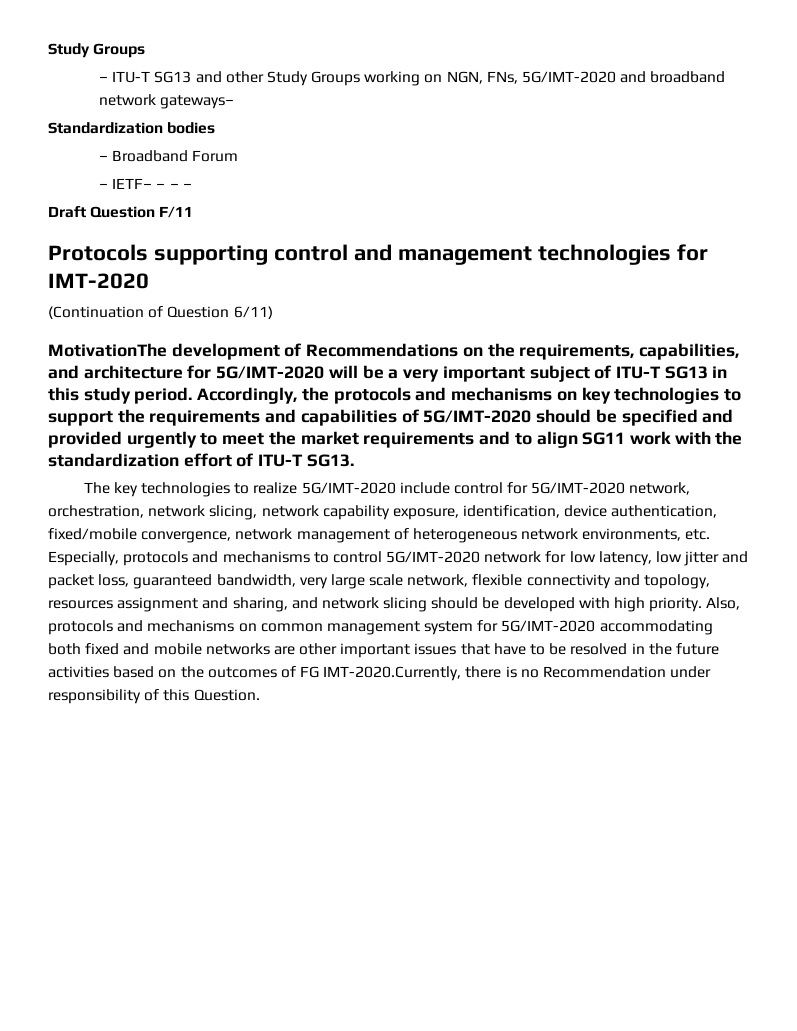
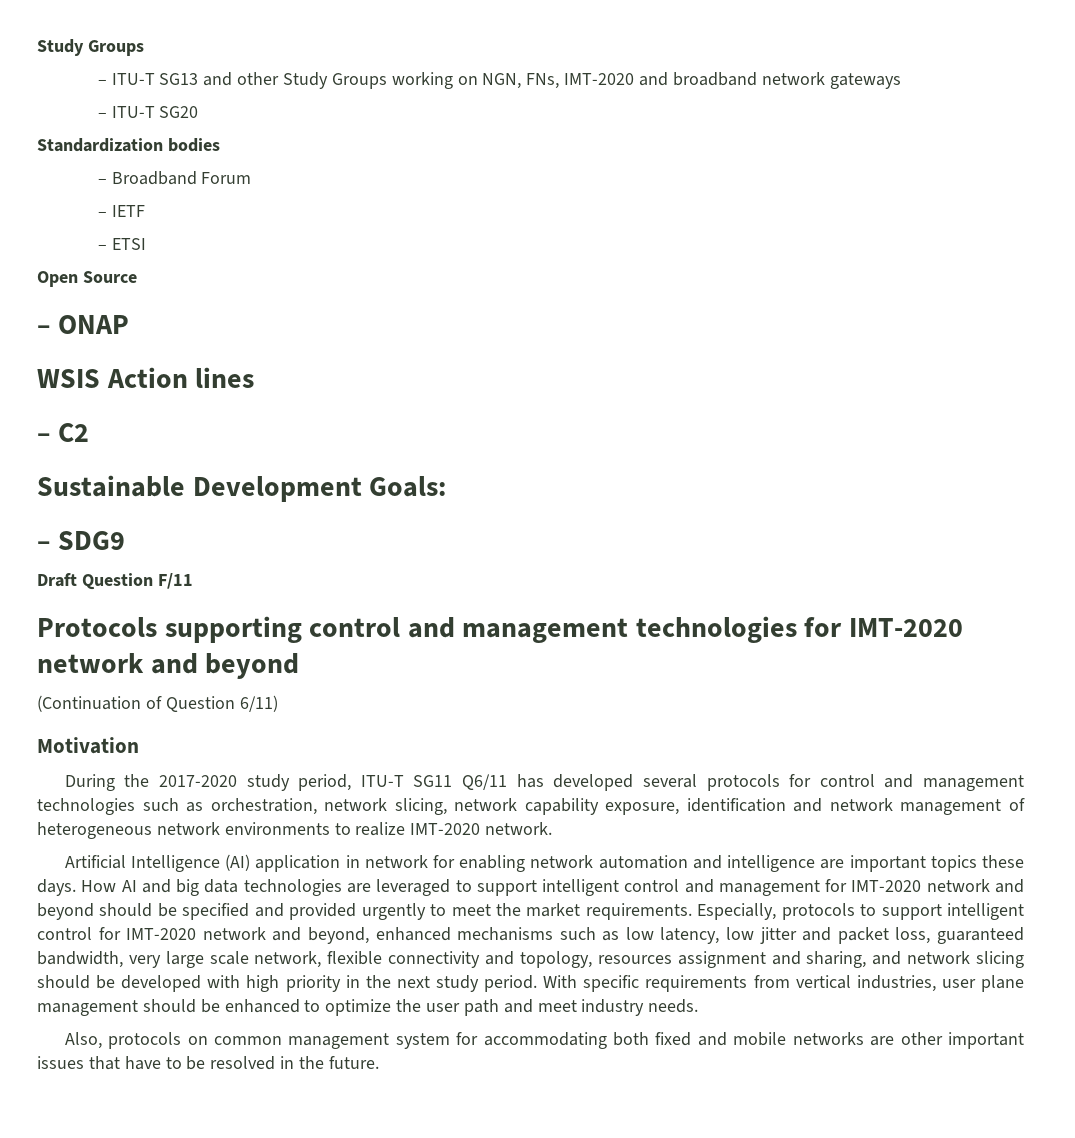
- – ITU-T SG13 and other Study Groups working on NGN, FNs, 5G/IMT-2020 and broadband network gateways–
+ – ITU-T SG13 and other Study Groups working on NGN, FNs, IMT-2020 and broadband network gateways
+ – ITU-T SG20
- – IETF– – – –
+ – IETF
+ – ETSI
+ Open Source
+ – ONAP
+ WSIS Action lines
+ – C2
+ Sustainable Development Goals:
+ – SDG9
- Protocols supporting control and management technologies for IMT-2020
+ Protocols supporting control and management technologies for IMT-2020 network and beyond
- MotivationThe development of Recommendations on the requirements, capabilities, and architecture for 5G/IMT-2020 will be a very important subject of ITU-T SG13 in this study period. Accordingly, the protocols and mechanisms on key technologies to support the requirements and capabilities of 5G/IMT-2020 should be specified and provided urgently to meet the market requirements and to align SG11 work with the standardization effort of ITU-T SG13.
- The key technologies to realize 5G/IMT-2020 include control for 5G/IMT-2020 network, orchestration, network slicing, network capability exposure, identification, device authentication, fixed/mobile convergence, network management of heterogeneous network environments, etc. Especially, protocols and mechanisms to control 5G/IMT-2020 network for low latency, low jitter and packet loss, guaranteed bandwidth, very large scale network, flexible connectivity and topology, resources assignment and sharing, and network slicing should be developed with high priority. Also, protocols and mechanisms on common management system for 5G/IMT-2020 accommodating both fixed and mobile networks are other important issues that have to be resolved in the future activities based on the outcomes of FG IMT-2020.Currently, there is no Recommendation under responsibility of this Question.
+ Motivation
+ During the 2017-2020 study period, ITU‑T SG11 Q6/11 has developed several protocols for control and management technologies such as orchestration, network slicing, network capability exposure, identification and network management of heterogeneous network environments to realize IMT-2020 network.
+ Artificial Intelligence (AI) application in network for enabling network automation and intelligence are important topics these days. How AI and big data technologies are leveraged to support intelligent control and management for IMT-2020 network and beyond should be specified and provided urgently to meet the market requirements. Especially, protocols to support intelligent control for IMT-2020 network and beyond, enhanced mechanisms such as low latency, low jitter and packet loss, guaranteed bandwidth, very large scale network, flexible connectivity and topology, resources assignment and sharing, and network slicing should be developed with high priority in the next study period. With specific requirements from vertical industries, user plane management should be enhanced to optimize the user path and meet industry needs.
+ Also, protocols on common management system for accommodating both fixed and mobile networks are other important issues that have to be resolved in the future.

